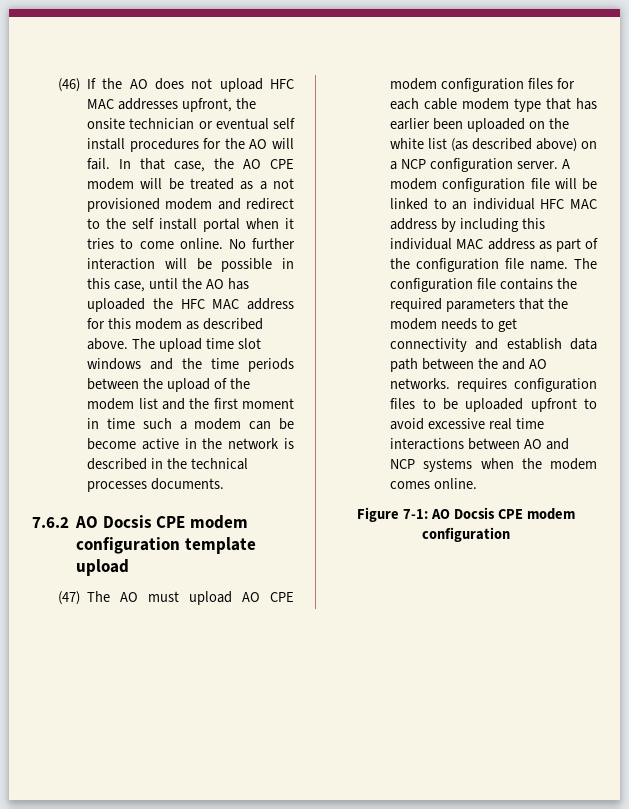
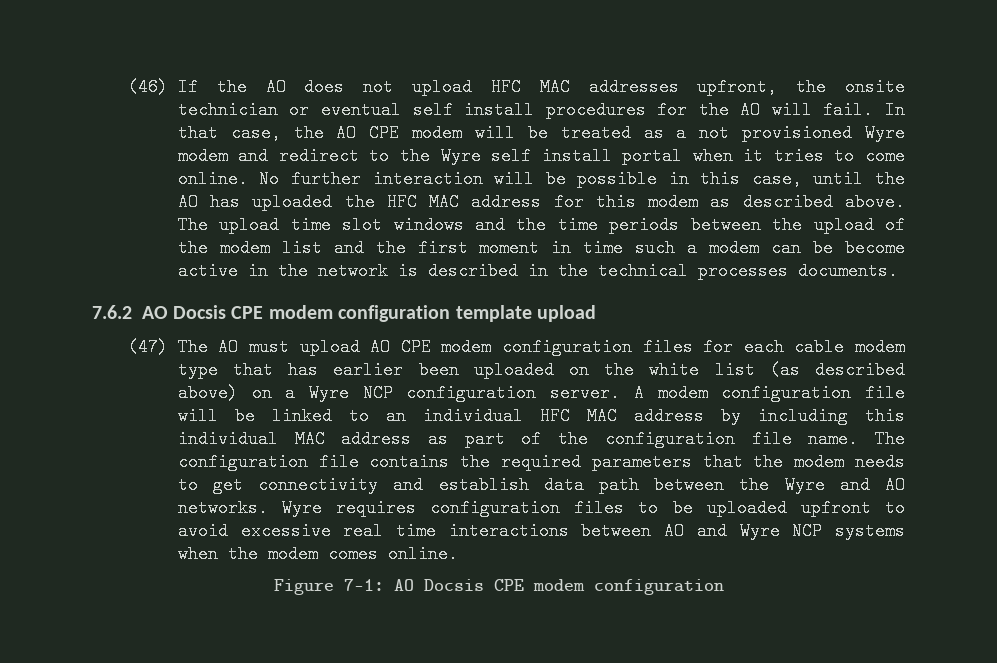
- In that case, the AO CPE modem will be treated as a not provisioned modem and redirect to the self install portal when it tries to come online.
+ In that case, the AO CPE modem will be treated as a not provisioned Wyre modem and redirect to the Wyre self install portal when it tries to come online.
- (47) The AO must upload AO CPE modem configuration files for each cable modem type that has earlier been uploaded on the white list (as described above) on a NCP configuration server.
+ (47) The AO must upload AO CPE modem configuration files for each cable modem type that has earlier been uploaded on the white list (as described above) on a Wyre NCP configuration server.
- The configuration file contains the required parameters that the modem needs to get connectivity and establish data path between the and AO networks. requires configuration files to be uploaded upfront to avoid excessive real time interactions between AO and NCP systems when the modem comes online.
+ The configuration file contains the required parameters that the modem needs to get connectivity and establish data path between the Wyre and AO networks. Wyre requires configuration files to be uploaded upfront to avoid excessive real time interactions between AO and Wyre NCP systems when the modem comes online.

